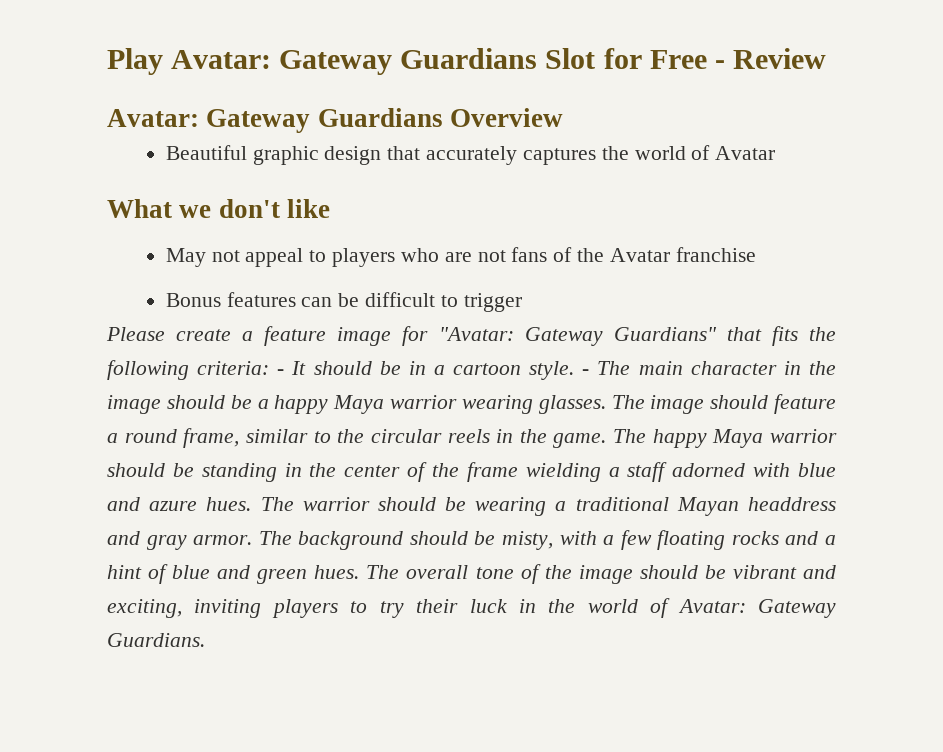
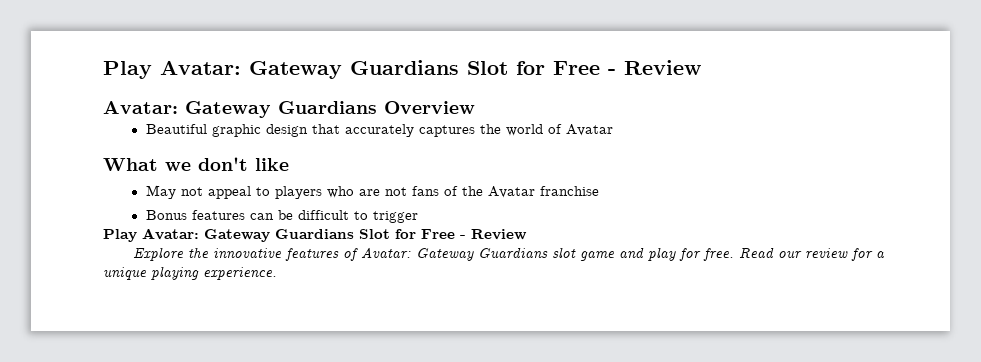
  Bonus features can be difficult to trigger
- Please create a feature image for "Avatar: Gateway Guardians" that fits the following criteria: - It should be in a cartoon style. - The main character in the image should be a happy Maya warrior wearing glasses. The image should feature a round frame, similar to the circular reels in the game. The happy Maya warrior should be standing in the center of the frame wielding a staff adorned with blue and azure hues. The warrior should be wearing a traditional Mayan headdress and gray armor. The background should be misty, with a few floating rocks and a hint of blue and green hues. The overall tone of the image should be vibrant and exciting, inviting players to try their luck in the world of Avatar: Gateway Guardians.
+ Play Avatar: Gateway Guardians Slot for Free - Review
+ Explore the innovative features of Avatar: Gateway Guardians slot game and play for free. Read our review for a unique playing experience.

